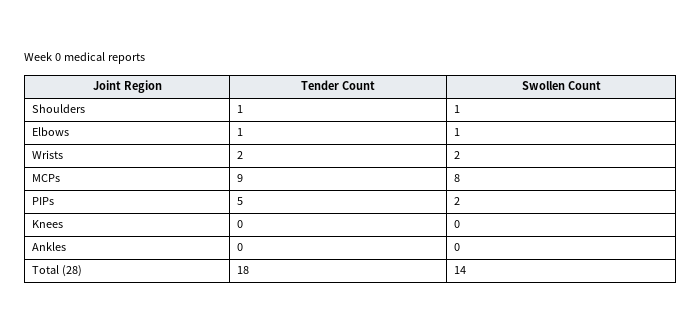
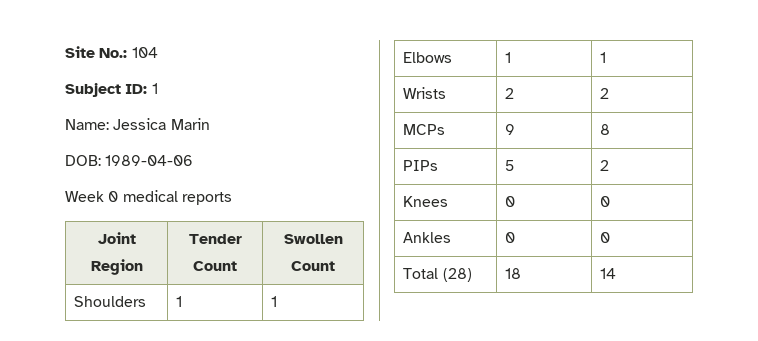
+ Site No.: 104
+ Subject ID: 1
+ Name: Jessica Marin
+ DOB: 1989-04-06

